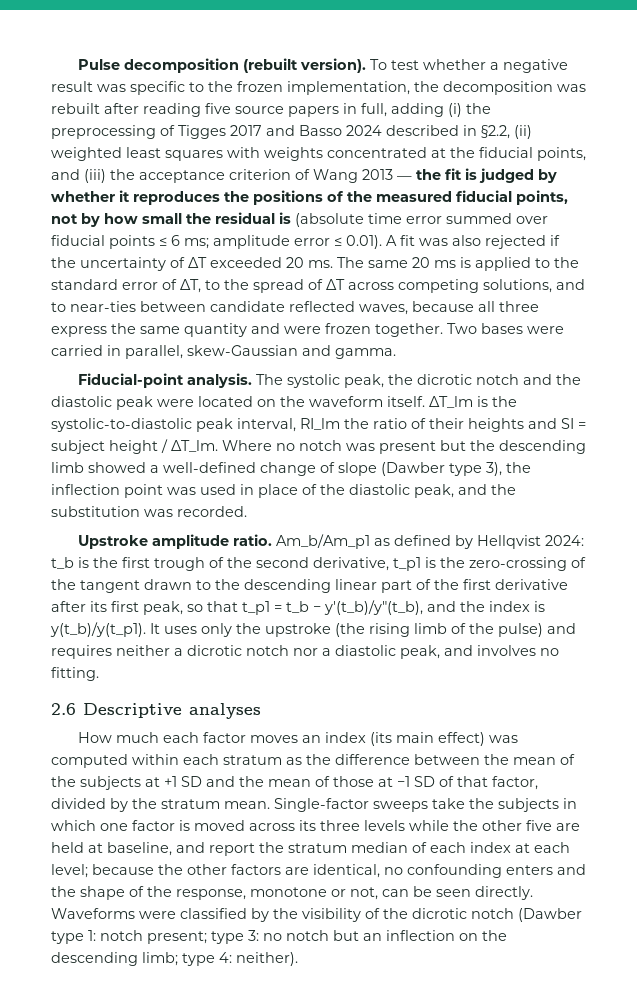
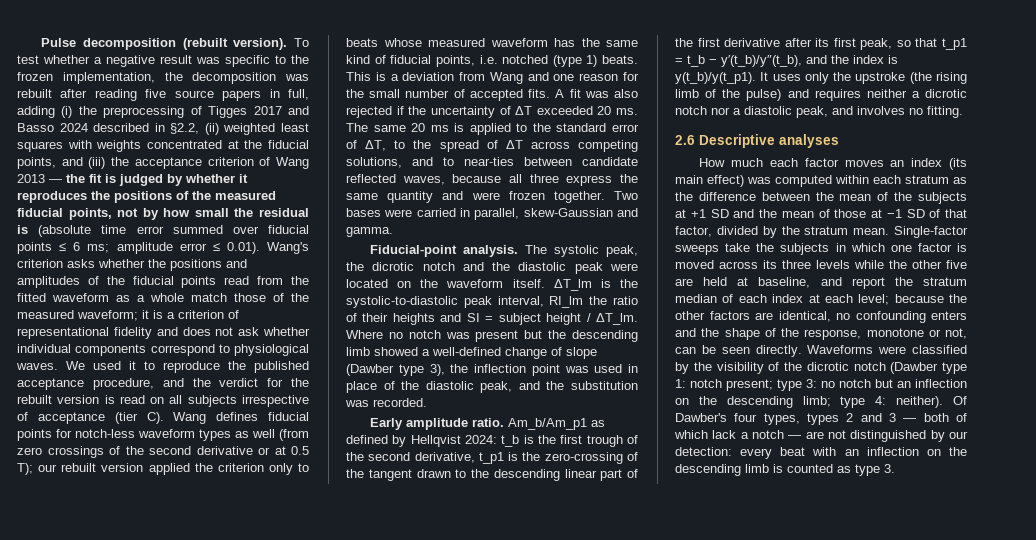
- amplitude error ≤ 0.01). A fit was also rejected if the uncertainty of ΔT exceeded 20 ms.
+ amplitude error ≤ 0.01). Wang's criterion asks whether the positions and amplitudes of the fiducial points read from the fitted waveform as a whole match those of the measured waveform; it is a criterion of representational fidelity and does not ask whether individual components correspond to physiological waves. We used it to reproduce the published acceptance procedure, and the verdict for the rebuilt version is read on all subjects irrespective of acceptance (tier C). Wang defines fiducial points for notch-less waveform types as well (from zero crossings of the second derivative or at 0.5 T); our rebuilt version applied the criterion only to beats whose measured waveform has the same kind of fiducial points, i.e. notched (type 1) beats. This is a deviation from Wang and one reason for the small number of accepted fits. A fit was also rejected if the uncertainty of ΔT exceeded 20 ms.
- Upstroke amplitude ratio.
+ Early amplitude ratio.
+ Of Dawber's four types, types 2 and 3 — both of which lack a notch — are not distinguished by our detection: every beat with an inflection on the descending limb is counted as type 3.

